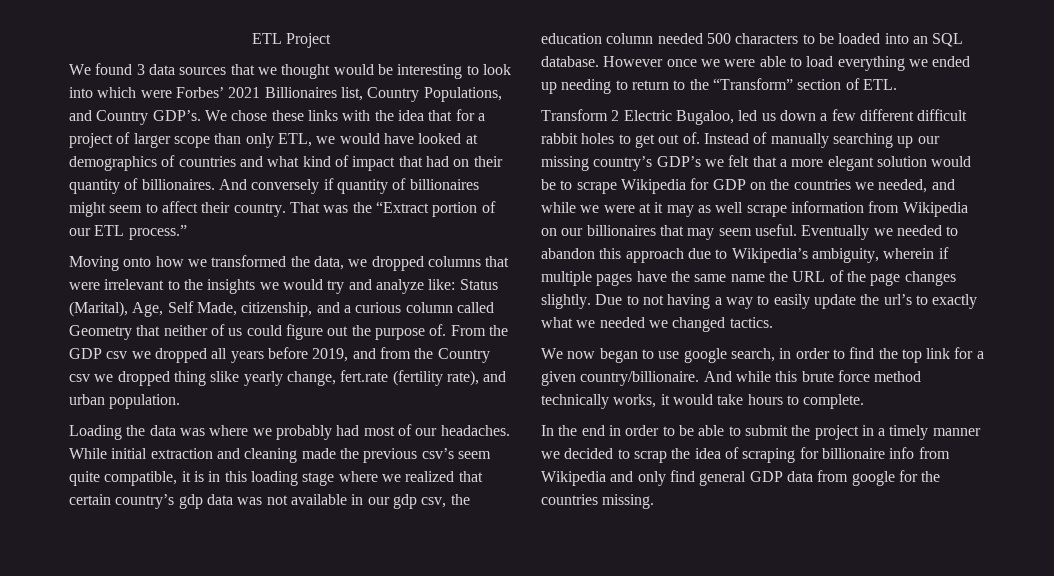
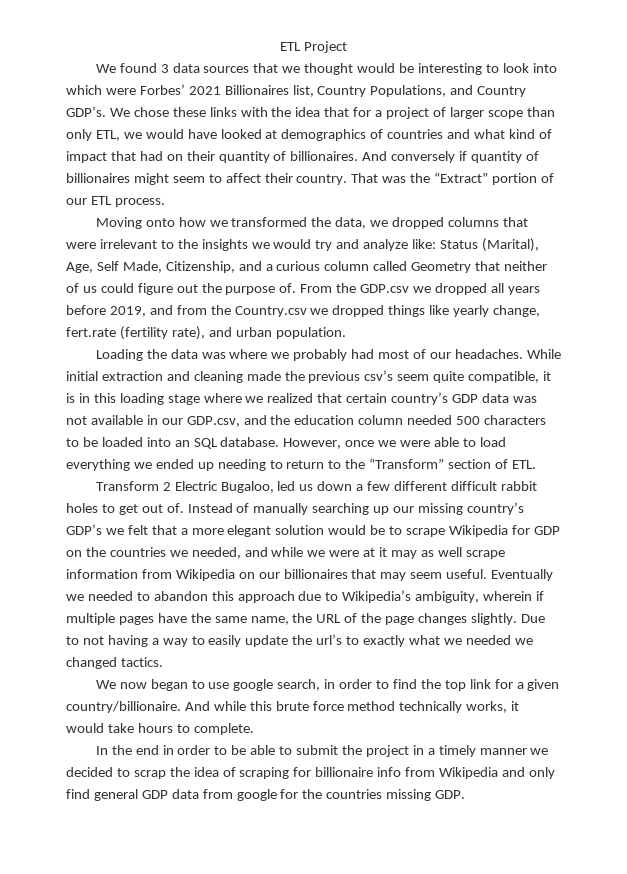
- That was the “Extract portion of our ETL process.”
+ That was the “Extract” portion of our ETL process.
- Moving onto how we transformed the data, we dropped columns that were irrelevant to the insights we would try and analyze like: Status (Marital), Age, Self Made, citizenship, and a curious column called Geometry that neither of us could figure out the purpose of.
+ Moving onto how we transformed the data, we dropped columns that were irrelevant to the insights we would try and analyze like: Status (Marital), Age, Self Made, Citizenship, and a curious column called Geometry that neither of us could figure out the purpose of.
- From the GDP csv we dropped all years before 2019, and from the Country csv we dropped thing slike yearly change, fert.rate (fertility rate), and urban population.
+ From the GDP.csv we dropped all years before 2019, and from the Country.csv we dropped things like yearly change, fert.rate (fertility rate), and urban population.
- While initial extraction and cleaning made the previous csv’s seem quite compatible, it is in this loading stage where we realized that certain country’s gdp data was not available in our gdp csv, the education column needed 500 characters to be loaded into an SQL database.
+ While initial extraction and cleaning made the previous csv’s seem quite compatible, it is in this loading stage where we realized that certain country’s GDP data was not available in our GDP.csv, and the education column needed 500 characters to be loaded into an SQL database.
- However once we were able to load everything we ended up needing to return to the “Transform” section of ETL.
+ However, once we were able to load everything we ended up needing to return to the “Transform” section of ETL.
- Eventually we needed to abandon this approach due to Wikipedia’s ambiguity, wherein if multiple pages have the same name the URL of the page changes slightly.
+ Eventually we needed to abandon this approach due to Wikipedia’s ambiguity, wherein if multiple pages have the same name, the URL of the page changes slightly.
- In the end in order to be able to submit the project in a timely manner we decided to scrap the idea of scraping for billionaire info from Wikipedia and only find general GDP data from google for the countries missing.
+ In the end in order to be able to submit the project in a timely manner we decided to scrap the idea of scraping for billionaire info from Wikipedia and only find general GDP data from google for the countries missing GDP.

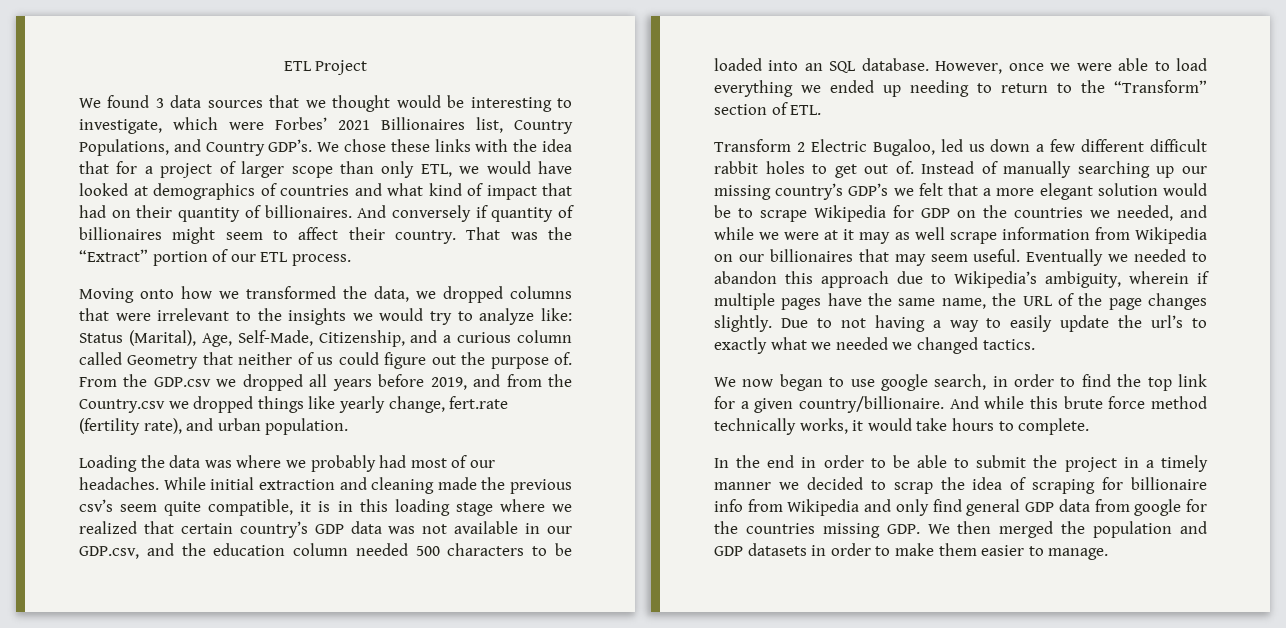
- We found 3 data sources that we thought would be interesting to look into which were Forbes’ 2021 Billionaires list, Country Populations, and Country GDP’s.
+ We found 3 data sources that we thought would be interesting to investigate, which were Forbes’ 2021 Billionaires list, Country Populations, and Country GDP’s.
- Moving onto how we transformed the data, we dropped columns that were irrelevant to the insights we would try and analyze like: Status (Marital), Age, Self Made, Citizenship, and a curious column called Geometry that neither of us could figure out the purpose of.
+ Moving onto how we transformed the data, we dropped columns that were irrelevant to the insights we would try to analyze like: Status (Marital), Age, Self-Made, Citizenship, and a curious column called Geometry that neither of us could figure out the purpose of.
- In the end in order to be able to submit the project in a timely manner we decided to scrap the idea of scraping for billionaire info from Wikipedia and only find general GDP data from google for the countries missing GDP.
+ In the end in order to be able to submit the project in a timely manner we decided to scrap the idea of scraping for billionaire info from Wikipedia and only find general GDP data from google for the countries missing GDP. We then merged the population and GDP datasets in order to make them easier to manage.

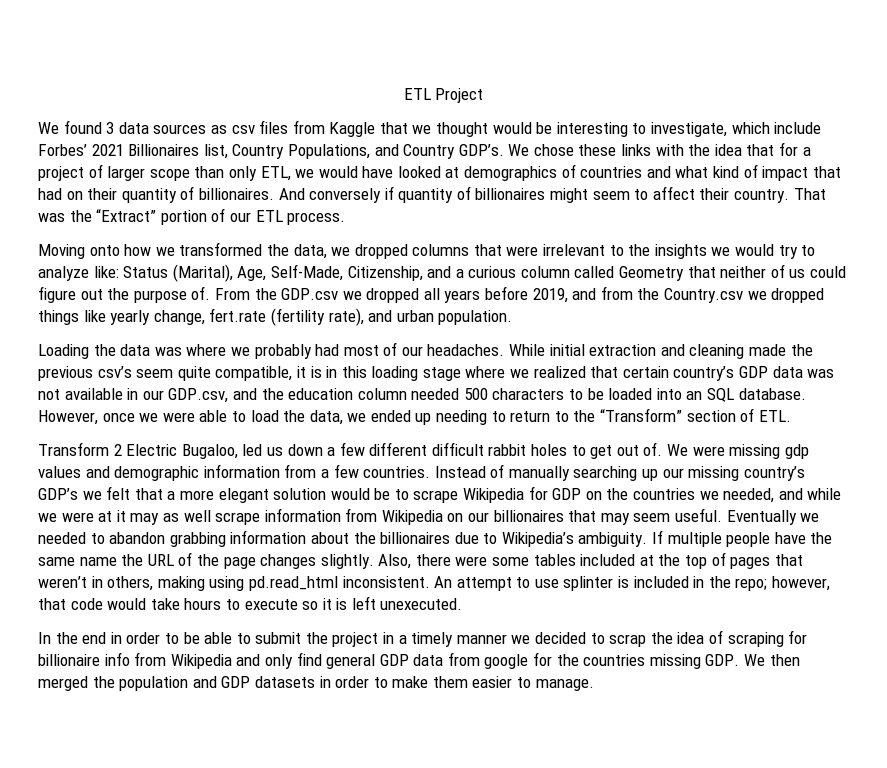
- We found 3 data sources that we thought would be interesting to investigate, which were Forbes’ 2021 Billionaires list, Country Populations, and Country GDP’s.
+ We found 3 data sources as csv files from Kaggle that we thought would be interesting to investigate, which include Forbes’ 2021 Billionaires list, Country Populations, and Country GDP’s.
- However, once we were able to load everything we ended up needing to return to the “Transform” section of ETL.
+ However, once we were able to load the data, we ended up needing to return to the “Transform” section of ETL.
+ We were missing gdp values and demographic information from a few countries.
- Eventually we needed to abandon this approach due to Wikipedia’s ambiguity, wherein if multiple pages have the same name, the URL of the page changes slightly.
+ Eventually we needed to abandon grabbing information about the billionaires due to Wikipedia’s ambiguity. If multiple people have the same name the URL of the page changes slightly.
- Due to not having a way to easily update the url’s to exactly what we needed we changed tactics.
- We now began to use google search, in order to find the top link for a given country/billionaire. And while this brute force method technically works, it would take hours to complete.
+ Also, there were some tables included at the top of pages that weren’t in others, making using pd.read_html inconsistent. An attempt to use splinter is included in the repo; however, that code would take hours to execute so it is left unexecuted.

